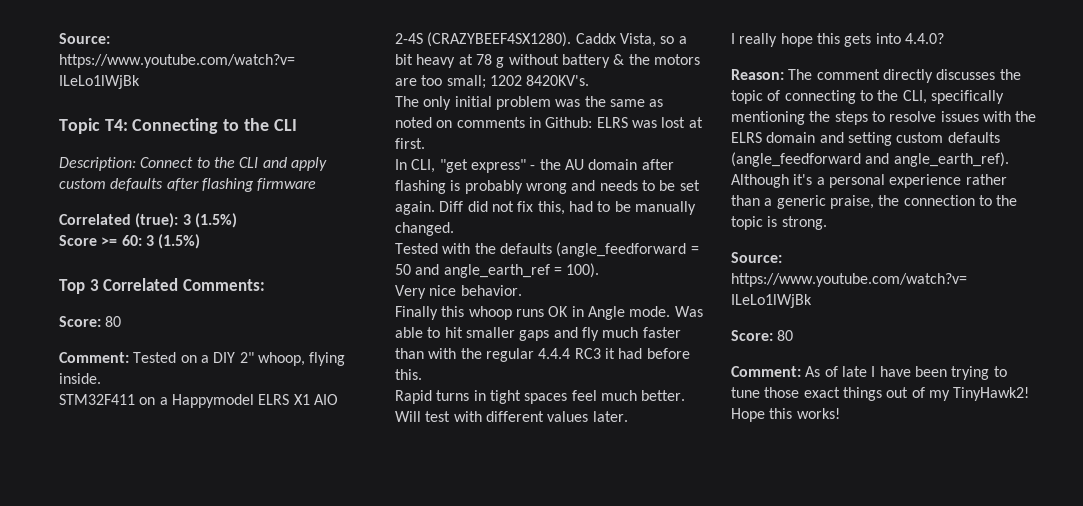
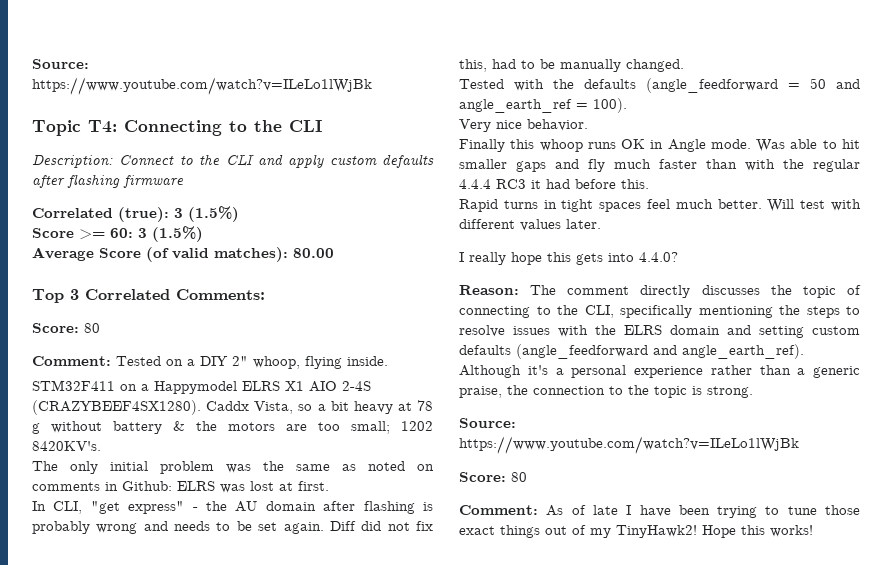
+ Average Score (of valid matches): 80.00

